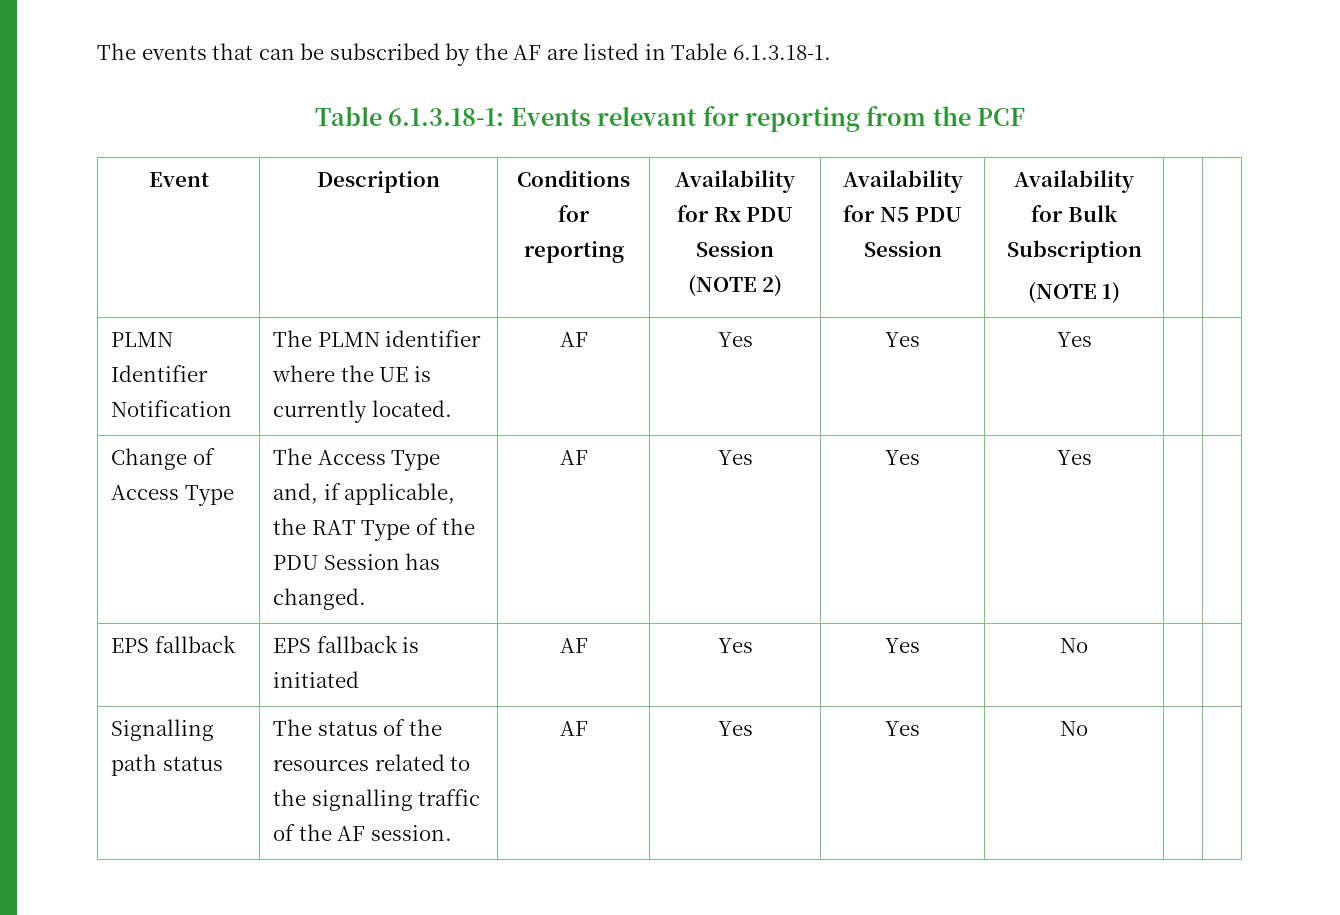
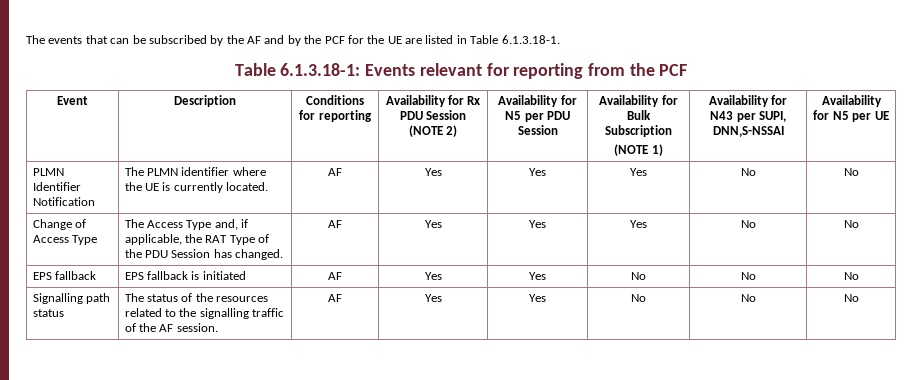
- The events that can be subscribed by the AF are listed in Table 6.1.3.18-1.
+ The events that can be subscribed by the AF and by the PCF for the UE are listed in Table 6.1.3.18-1.
- Event | Description | Conditions for reporting | Availability for Rx PDU Session (NOTE 2) | Availability for N5 PDU Session | Availability for Bulk Subscription
- (NOTE 1) | |
+ Event | Description | Conditions for reporting | Availability for Rx PDU Session (NOTE 2) | Availability for N5 per PDU Session | Availability for Bulk Subscription
+ (NOTE 1) | Availability for N43 per SUPI, DNN,S-NSSAI | Availability for N5 per UE
- PLMN Identifier Notification | The PLMN identifier where the UE is currently located. | AF | Yes | Yes | Yes | |
+ PLMN Identifier Notification | The PLMN identifier where the UE is currently located. | AF | Yes | Yes | Yes | No | No
- Change of Access Type | The Access Type and, if applicable, the RAT Type of the PDU Session has changed. | AF | Yes | Yes | Yes | |
+ Change of Access Type | The Access Type and, if applicable, the RAT Type of the PDU Session has changed. | AF | Yes | Yes | Yes | No | No
- EPS fallback | EPS fallback is initiated | AF | Yes | Yes | No | |
+ EPS fallback | EPS fallback is initiated | AF | Yes | Yes | No | No | No
- Signalling path status | The status of the resources related to the signalling traffic of the AF session. | AF | Yes | Yes | No | |
+ Signalling path status | The status of the resources related to the signalling traffic of the AF session. | AF | Yes | Yes | No | No | No

